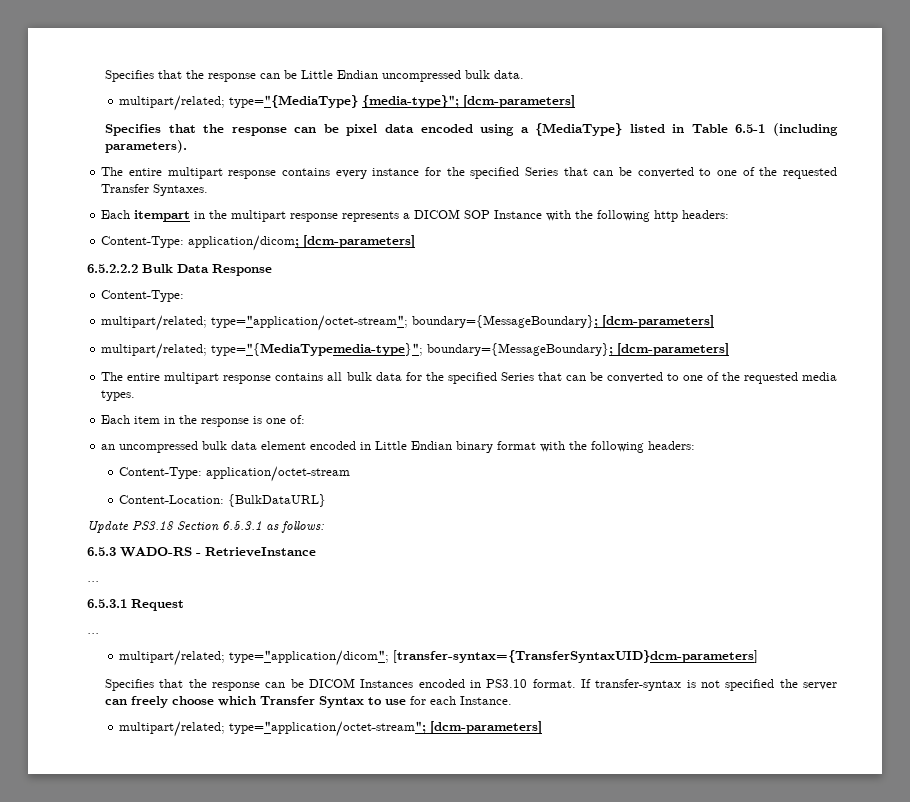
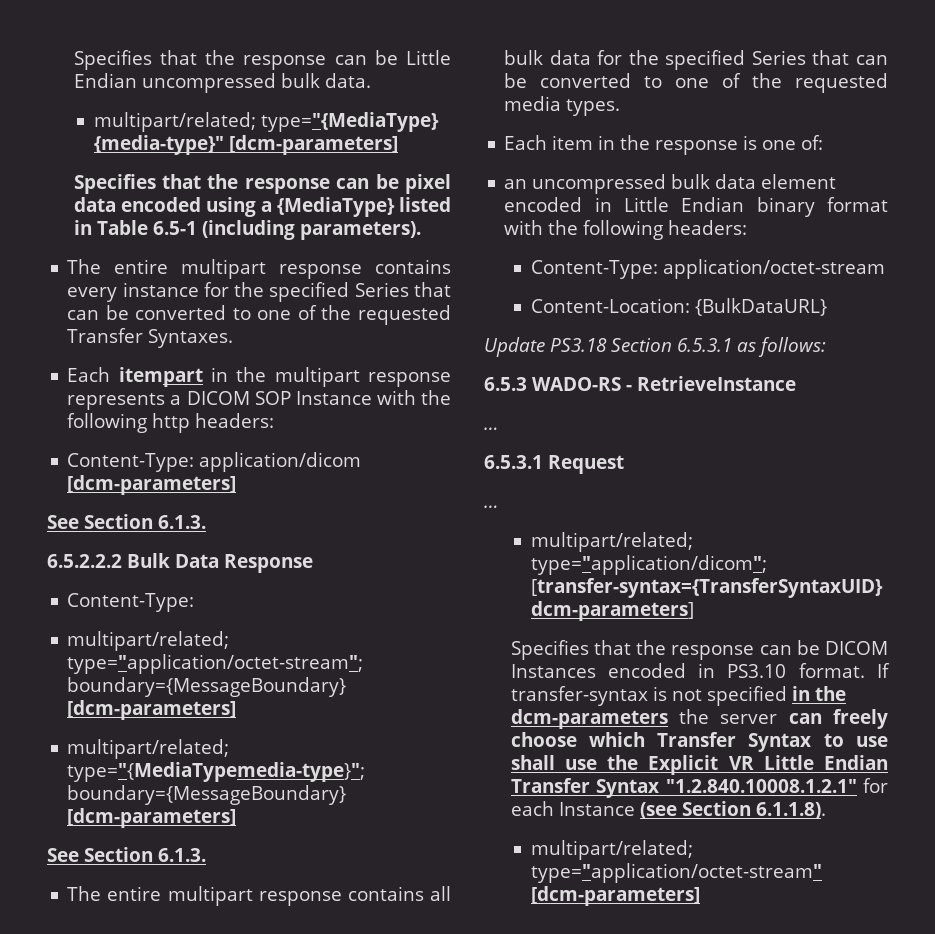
- multipart/related; type="{MediaType} {media-type}"; [dcm-parameters]
+ multipart/related; type="{MediaType} {media-type}" [dcm-parameters]
- Content-Type: application/dicom; [dcm-parameters]
+ Content-Type: application/dicom [dcm-parameters]
+ See Section 6.1.3.
- multipart/related; type="application/octet-stream"; boundary={MessageBoundary}; [dcm-parameters]
+ multipart/related; type="application/octet-stream"; boundary={MessageBoundary} [dcm-parameters]
- multipart/related; type="{MediaTypemedia-type}"; boundary={MessageBoundary}; [dcm-parameters]
+ multipart/related; type="{MediaTypemedia-type}"; boundary={MessageBoundary} [dcm-parameters]
+ See Section 6.1.3.
- If transfer-syntax is not specified the server can freely choose which Transfer Syntax to use for each Instance.
- multipart/related; type="application/octet-stream"; [dcm-parameters]
+ If transfer-syntax is not specified in the dcm-parameters the server can freely choose which Transfer Syntax to use shall use the Explicit VR Little Endian Transfer Syntax "1.2.840.10008.1.2.1" for each Instance (see Section 6.1.1.8).
+ multipart/related; type="application/octet-stream" [dcm-parameters]

